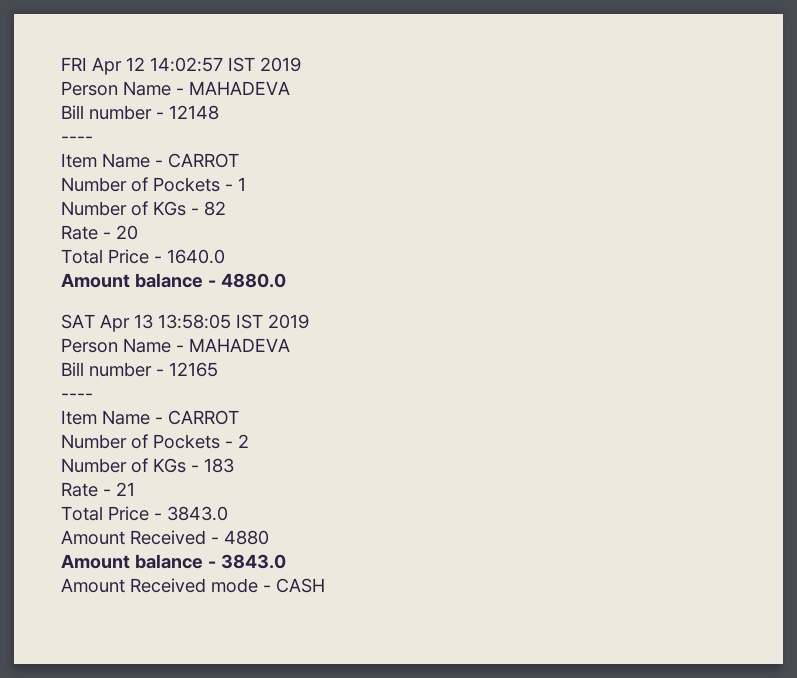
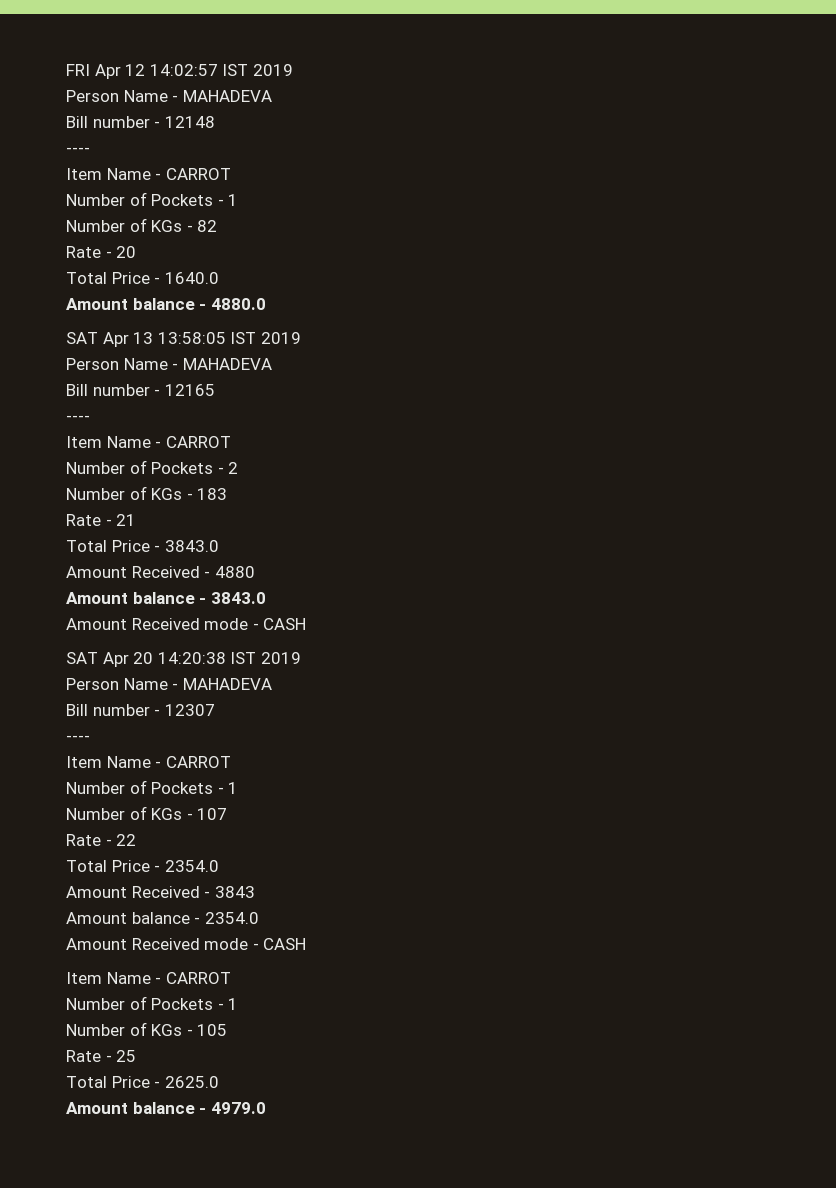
+ SAT Apr 20 14:20:38 IST 2019
+ Person Name - MAHADEVA
+ Bill number - 12307
+ ----
+ Item Name - CARROT
+ Number of Pockets - 1
+ Number of KGs - 107
+ Rate - 22
+ Total Price - 2354.0
+ Amount Received - 3843
+ Amount balance - 2354.0
+ Amount Received mode - CASH
+ Item Name - CARROT
+ Number of Pockets - 1
+ Number of KGs - 105
+ Rate - 25
+ Total Price - 2625.0
+ Amount balance - 4979.0

